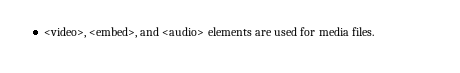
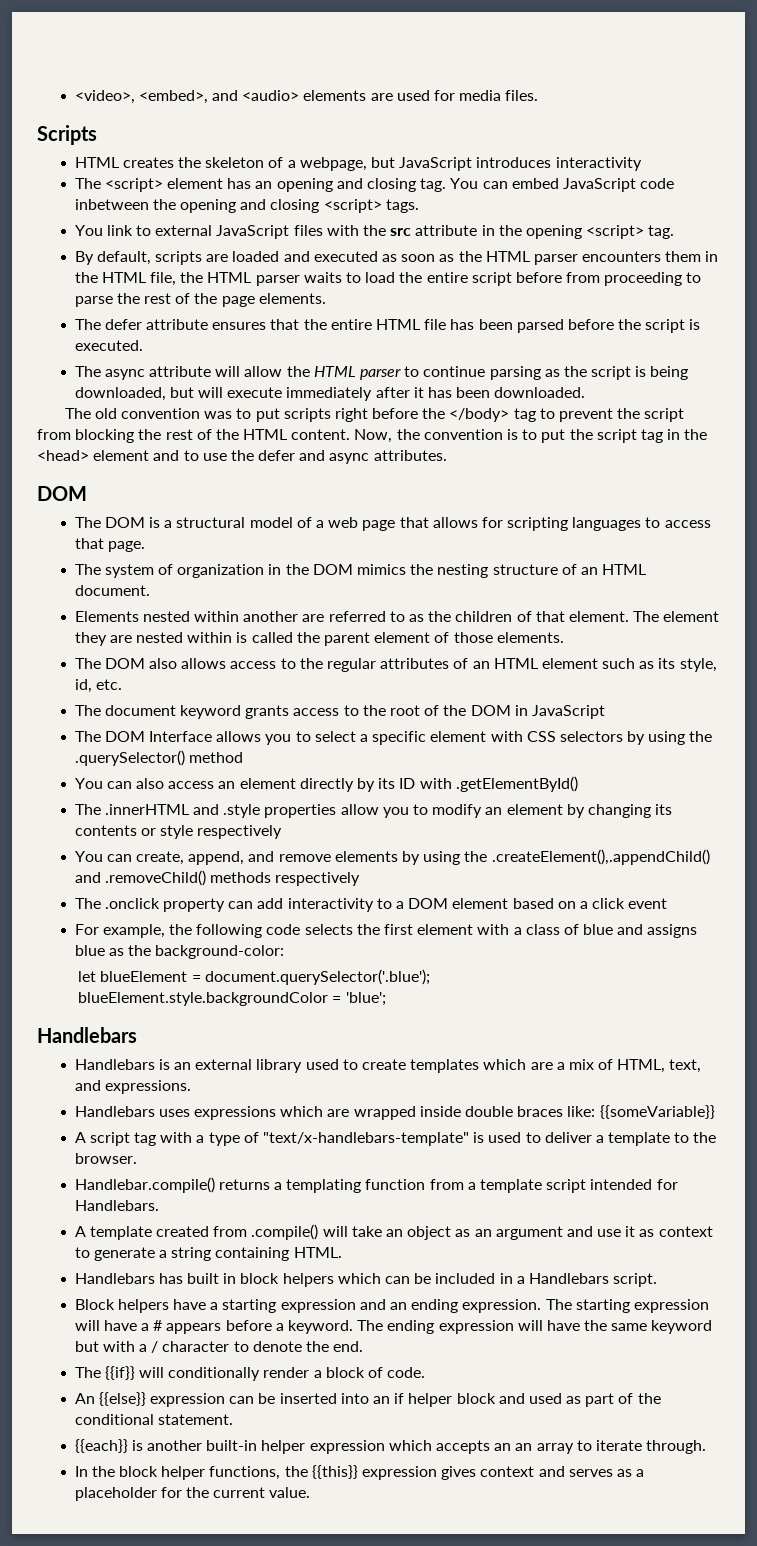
+ Scripts
+ HTML creates the skeleton of a webpage, but JavaScript introduces interactivity
+ The <script> element has an opening and closing tag. You can embed JavaScript code inbetween the opening and closing <script> tags.
+ You link to external JavaScript files with the src attribute in the opening <script> tag.
+ By default, scripts are loaded and executed as soon as the HTML parser encounters them in the HTML file, the HTML parser waits to load the entire script before from proceeding to parse the rest of the page elements.
+ The defer attribute ensures that the entire HTML file has been parsed before the script is executed.
+ The async attribute will allow the HTML parser to continue parsing as the script is being downloaded, but will execute immediately after it has been downloaded.
+ The old convention was to put scripts right before the </body> tag to prevent the script from blocking the rest of the HTML content. Now, the convention is to put the script tag in the <head> element and to use the defer and async attributes.
+ DOM
+ The DOM is a structural model of a web page that allows for scripting languages to access that page.
+ The system of organization in the DOM mimics the nesting structure of an HTML document.
+ Elements nested within another are referred to as the children of that element. The element they are nested within is called the parent element of those elements.
+ The DOM also allows access to the regular attributes of an HTML element such as its style, id, etc.
+ The document keyword grants access to the root of the DOM in JavaScript
+ The DOM Interface allows you to select a specific element with CSS selectors by using the .querySelector() method
+ You can also access an element directly by its ID with .getElementById()
+ The .innerHTML and .style properties allow you to modify an element by changing its contents or style respectively
+ You can create, append, and remove elements by using the .createElement(),.appendChild() and .removeChild() methods respectively
+ The .onclick property can add interactivity to a DOM element based on a click event
+ For example, the following code selects the first element with a class of blue and assigns blue as the background-color:
+ let blueElement = document.querySelector('.blue');
+ blueElement.style.backgroundColor = 'blue';
+ Handlebars
+ Handlebars is an external library used to create templates which are a mix of HTML, text, and expressions.
+ Handlebars uses expressions which are wrapped inside double braces like: {{someVariable}}
+ A script tag with a type of "text/x-handlebars-template" is used to deliver a template to the browser.
+ Handlebar.compile() returns a templating function from a template script intended for Handlebars.
+ A template created from .compile() will take an object as an argument and use it as context to generate a string containing HTML.
+ Handlebars has built in block helpers which can be included in a Handlebars script.
+ Block helpers have a starting expression and an ending expression. The starting expression will have a # appears before a keyword. The ending expression will have the same keyword but with a / character to denote the end.
+ The {{if}} will conditionally render a block of code.
+ An {{else}} expression can be inserted into an if helper block and used as part of the conditional statement.
+ {{each}} is another built-in helper expression which accepts an an array to iterate through.
+ In the block helper functions, the {{this}} expression gives context and serves as a placeholder for the current value.

